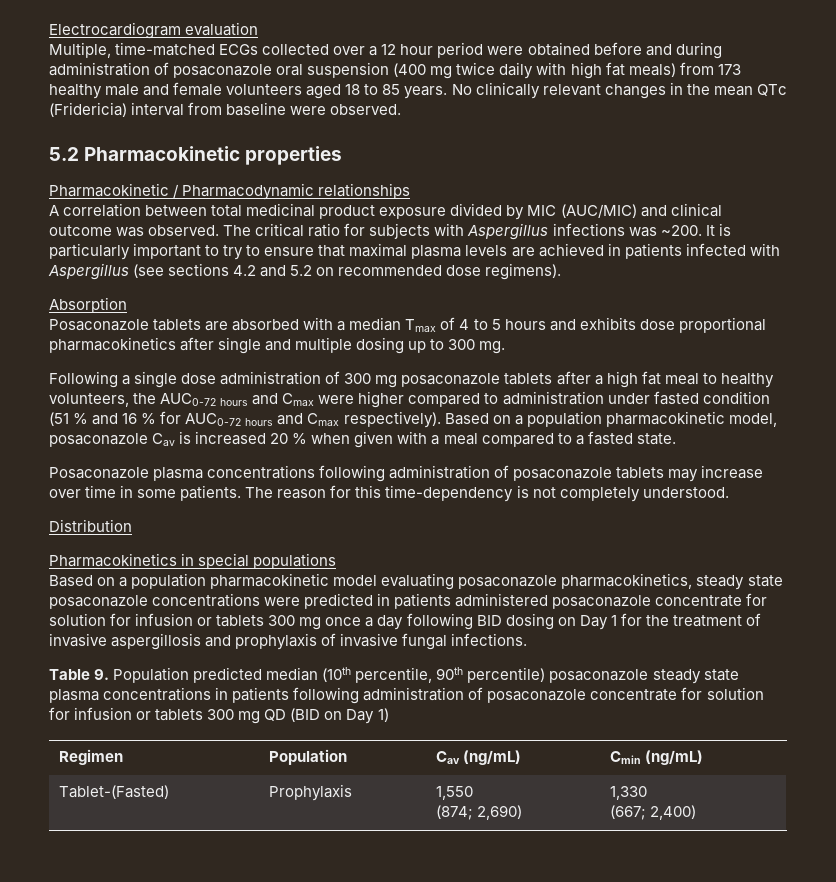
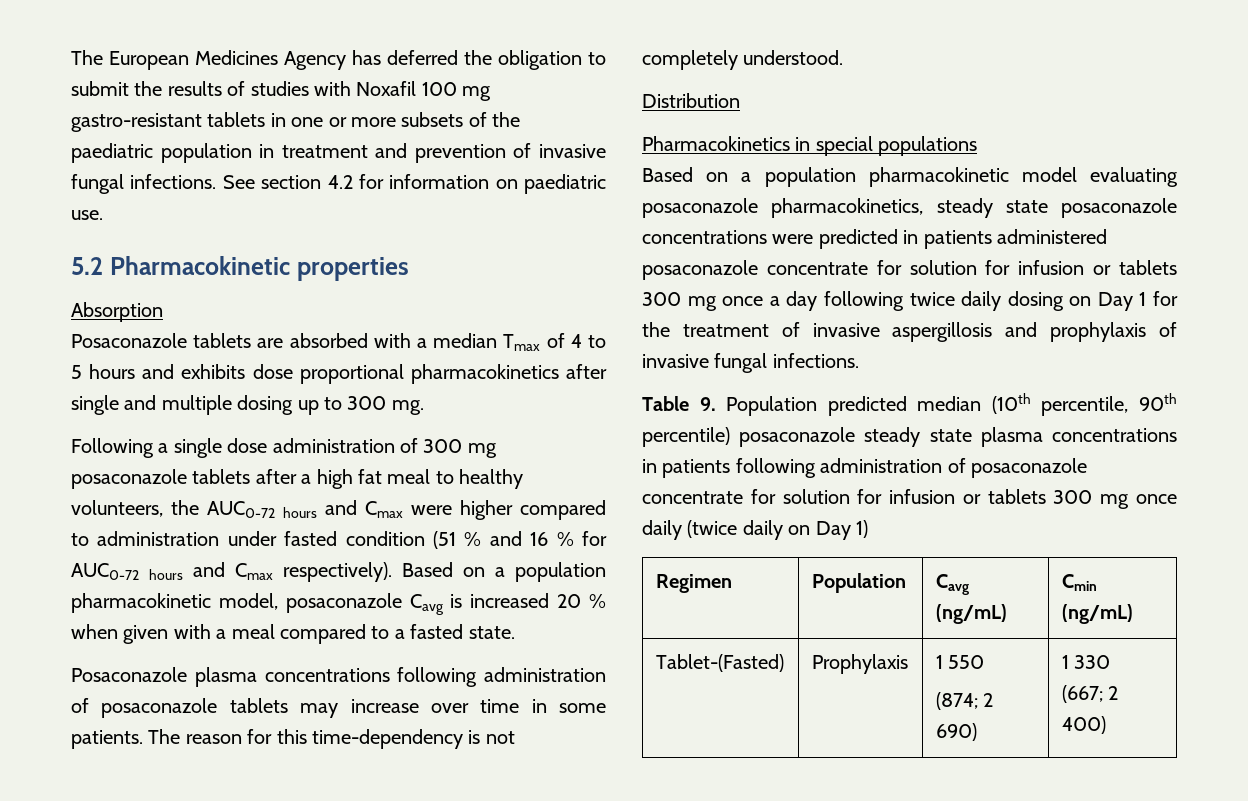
- Electrocardiogram evaluation
- Multiple, time-matched ECGs collected over a 12 hour period were obtained before and during administration of posaconazole oral suspension (400 mg twice daily with high fat meals) from 173 healthy male and female volunteers aged 18 to 85 years. No clinically relevant changes in the mean QTc (Fridericia) interval from baseline were observed.
+ The European Medicines Agency has deferred the obligation to submit the results of studies with Noxafil 100 mg gastro-resistant tablets in one or more subsets of the paediatric population in treatment and prevention of invasive fungal infections. See section 4.2 for information on paediatric use.
  5.2 Pharmacokinetic properties
- Pharmacokinetic / Pharmacodynamic relationships
- A correlation between total medicinal product exposure divided by MIC (AUC/MIC) and clinical outcome was observed. The critical ratio for subjects with Aspergillus infections was ~200. It is particularly important to try to ensure that maximal plasma levels are achieved in patients infected with Aspergillus (see sections 4.2 and 5.2 on recommended dose regimens).
- Based on a population pharmacokinetic model, posaconazole Cav is increased 20 % when given with a meal compared to a fasted state.
+ Based on a population pharmacokinetic model, posaconazole Cavg is increased 20 % when given with a meal compared to a fasted state.
- Based on a population pharmacokinetic model evaluating posaconazole pharmacokinetics, steady state posaconazole concentrations were predicted in patients administered posaconazole concentrate for solution for infusion or tablets 300 mg once a day following BID dosing on Day 1 for the treatment of invasive aspergillosis and prophylaxis of invasive fungal infections.
+ Based on a population pharmacokinetic model evaluating posaconazole pharmacokinetics, steady state posaconazole concentrations were predicted in patients administered posaconazole concentrate for solution for infusion or tablets 300 mg once a day following twice daily dosing on Day 1 for the treatment of invasive aspergillosis and prophylaxis of invasive fungal infections.
- Table 9. Population predicted median (10th percentile, 90th percentile) posaconazole steady state plasma concentrations in patients following administration of posaconazole concentrate for solution for infusion or tablets 300 mg QD (BID on Day 1)
+ Table 9. Population predicted median (10th percentile, 90th percentile) posaconazole steady state plasma concentrations in patients following administration of posaconazole concentrate for solution for infusion or tablets 300 mg once daily (twice daily on Day 1)
- Regimen | Population | Cav (ng/mL) | Cmin (ng/mL)
+ Regimen | Population | Cavg (ng/mL) | Cmin (ng/mL)
- Tablet-(Fasted) | Prophylaxis | 1,550
- (874; 2,690) | 1,330
- (667; 2,400)
+ Tablet-(Fasted) | Prophylaxis | 1 550
+ (874; 2 690) | 1 330
+ (667; 2 400)

